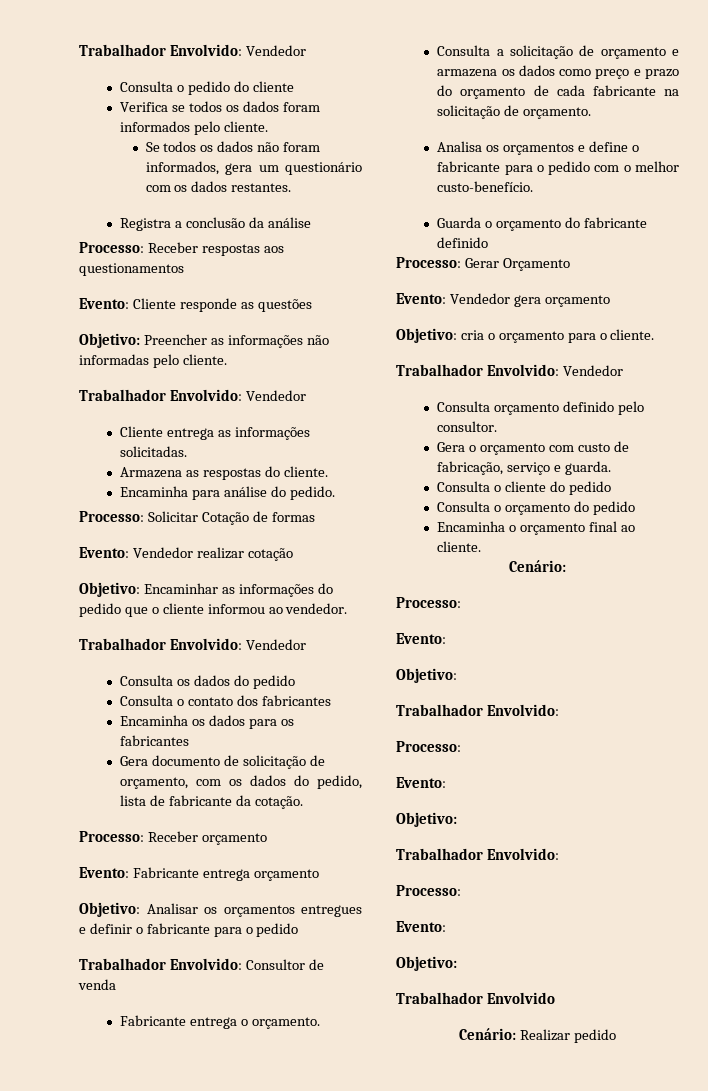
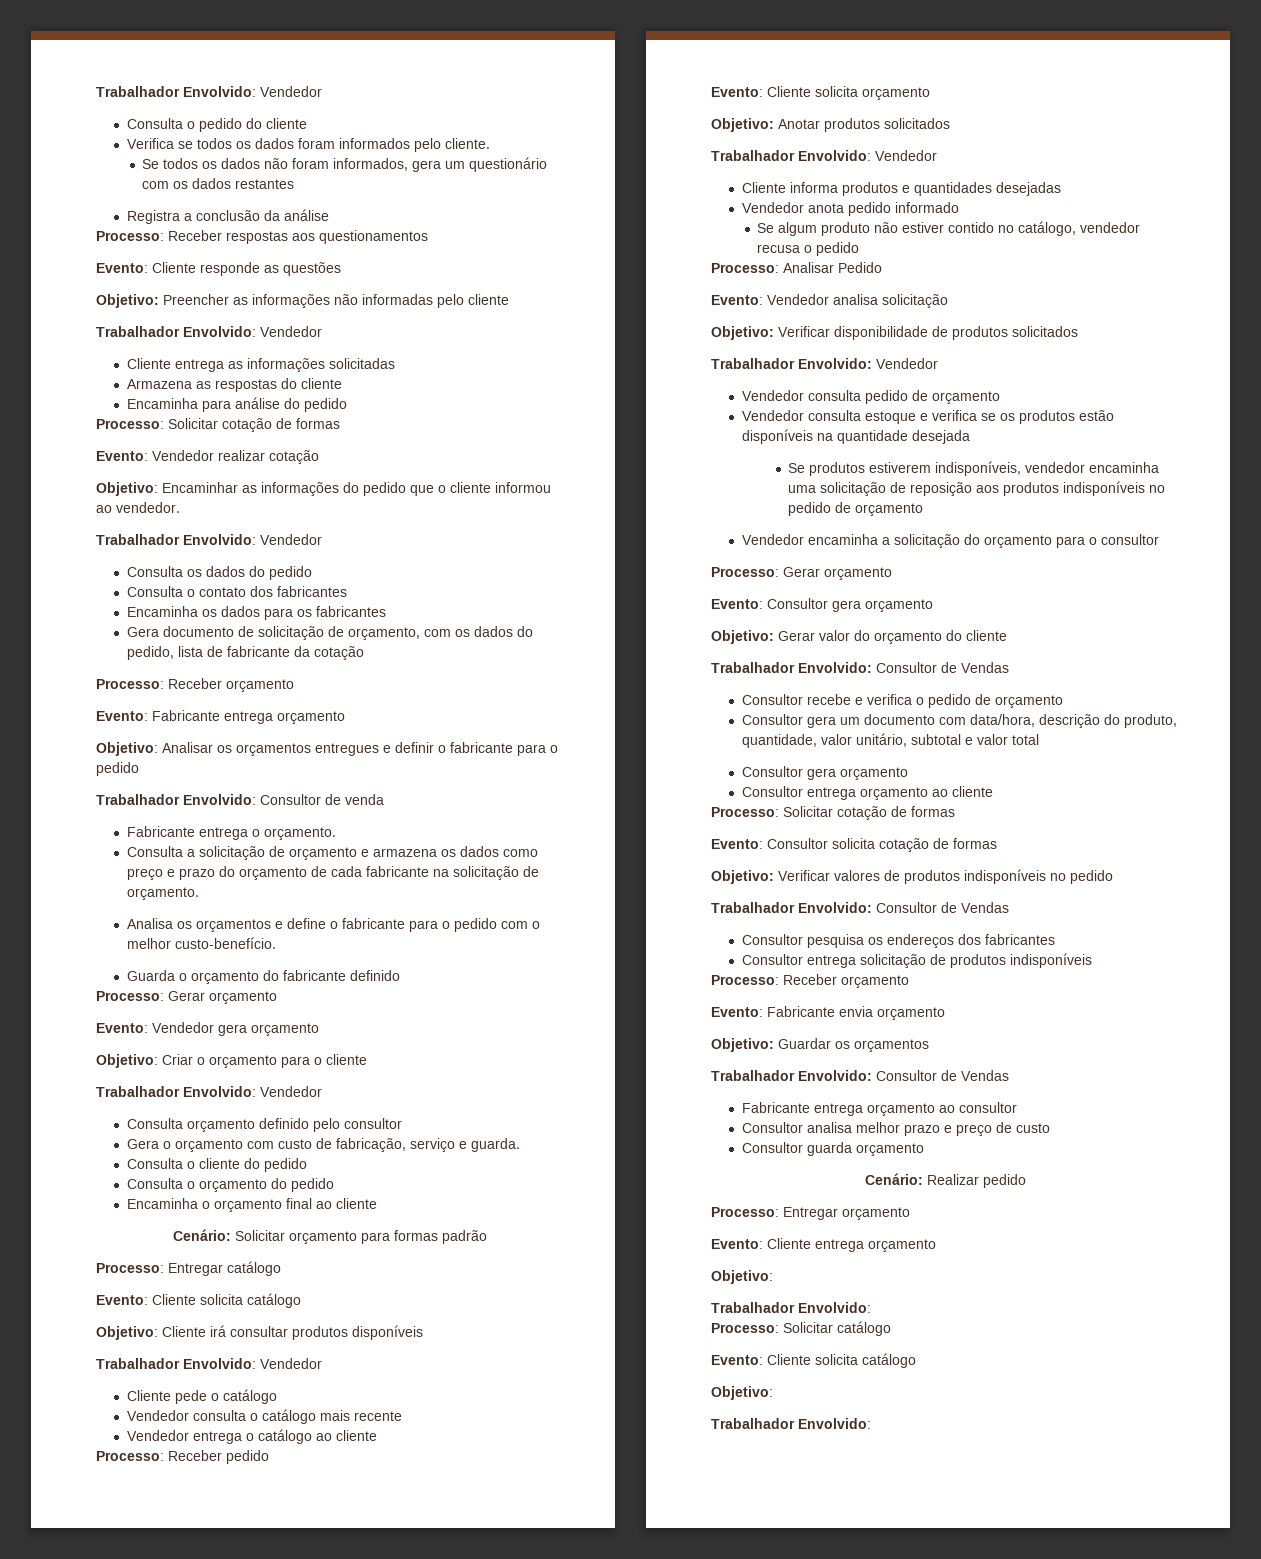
- Se todos os dados não foram informados, gera um questionário com os dados restantes.
+ Se todos os dados não foram informados, gera um questionário com os dados restantes
- Objetivo: Preencher as informações não informadas pelo cliente.
+ Objetivo: Preencher as informações não informadas pelo cliente
- Cliente entrega as informações solicitadas.
+ Cliente entrega as informações solicitadas
- Armazena as respostas do cliente.
+ Armazena as respostas do cliente
- Encaminha para análise do pedido.
- Processo: Solicitar Cotação de formas
+ Encaminha para análise do pedido
+ Processo: Solicitar cotação de formas
- Gera documento de solicitação de orçamento, com os dados do pedido, lista de fabricante da cotação.
+ Gera documento de solicitação de orçamento, com os dados do pedido, lista de fabricante da cotação
  Guarda o orçamento do fabricante definido
- Processo: Gerar Orçamento
+ Processo: Gerar orçamento
- Objetivo: cria o orçamento para o cliente.
+ Objetivo: Criar o orçamento para o cliente
- Consulta orçamento definido pelo consultor.
+ Consulta orçamento definido pelo consultor
- Encaminha o orçamento final ao cliente.
- Cenário:
- Processo:
- Evento:
+ Encaminha o orçamento final ao cliente
+ Cenário: Solicitar orçamento para formas padrão
+ Processo: Entregar catálogo
+ Evento: Cliente solicita catálogo
+ Objetivo: Cliente irá consultar produtos disponíveis
+ Trabalhador Envolvido: Vendedor
+ Cliente pede o catálogo
+ Vendedor consulta o catálogo mais recente
+ Vendedor entrega o catálogo ao cliente
+ Processo: Receber pedido
+ Evento: Cliente solicita orçamento
+ Objetivo: Anotar produtos solicitados
+ Trabalhador Envolvido: Vendedor
+ Cliente informa produtos e quantidades desejadas
+ Vendedor anota pedido informado
+ Se algum produto não estiver contido no catálogo, vendedor recusa o pedido
+ Processo: Analisar Pedido
+ Evento: Vendedor analisa solicitação
+ Objetivo: Verificar disponibilidade de produtos solicitados
+ Trabalhador Envolvido: Vendedor
+ Vendedor consulta pedido de orçamento
+ Vendedor consulta estoque e verifica se os produtos estão disponíveis na quantidade desejada
+ Se produtos estiverem indisponíveis, vendedor encaminha uma solicitação de reposição aos produtos indisponíveis no pedido de orçamento
+ Vendedor encaminha a solicitação do orçamento para o consultor
+ Processo: Gerar orçamento
+ Evento: Consultor gera orçamento
+ Objetivo: Gerar valor do orçamento do cliente
+ Trabalhador Envolvido: Consultor de Vendas
+ Consultor recebe e verifica o pedido de orçamento
+ Consultor gera um documento com data/hora, descrição do produto, quantidade, valor unitário, subtotal e valor total
+ Consultor gera orçamento
+ Consultor entrega orçamento ao cliente
+ Processo: Solicitar cotação de formas
+ Evento: Consultor solicita cotação de formas
+ Objetivo: Verificar valores de produtos indisponíveis no pedido
+ Trabalhador Envolvido: Consultor de Vendas
+ Consultor pesquisa os endereços dos fabricantes
+ Consultor entrega solicitação de produtos indisponíveis
+ Processo: Receber orçamento
+ Evento: Fabricante envia orçamento
+ Objetivo: Guardar os orçamentos
+ Trabalhador Envolvido: Consultor de Vendas
+ Fabricante entrega orçamento ao consultor
+ Consultor analisa melhor prazo e preço de custo
+ Consultor guarda orçamento
+ Cenário: Realizar pedido
+ Processo: Entregar orçamento
+ Evento: Cliente entrega orçamento
  Objetivo:
  Trabalhador Envolvido:
- Processo:
- Evento:
+ Processo: Solicitar catálogo
+ Evento: Cliente solicita catálogo
  Objetivo:
  Trabalhador Envolvido:
- Processo:
- Evento:
- Objetivo:
- Trabalhador Envolvido
- Cenário: Realizar pedido

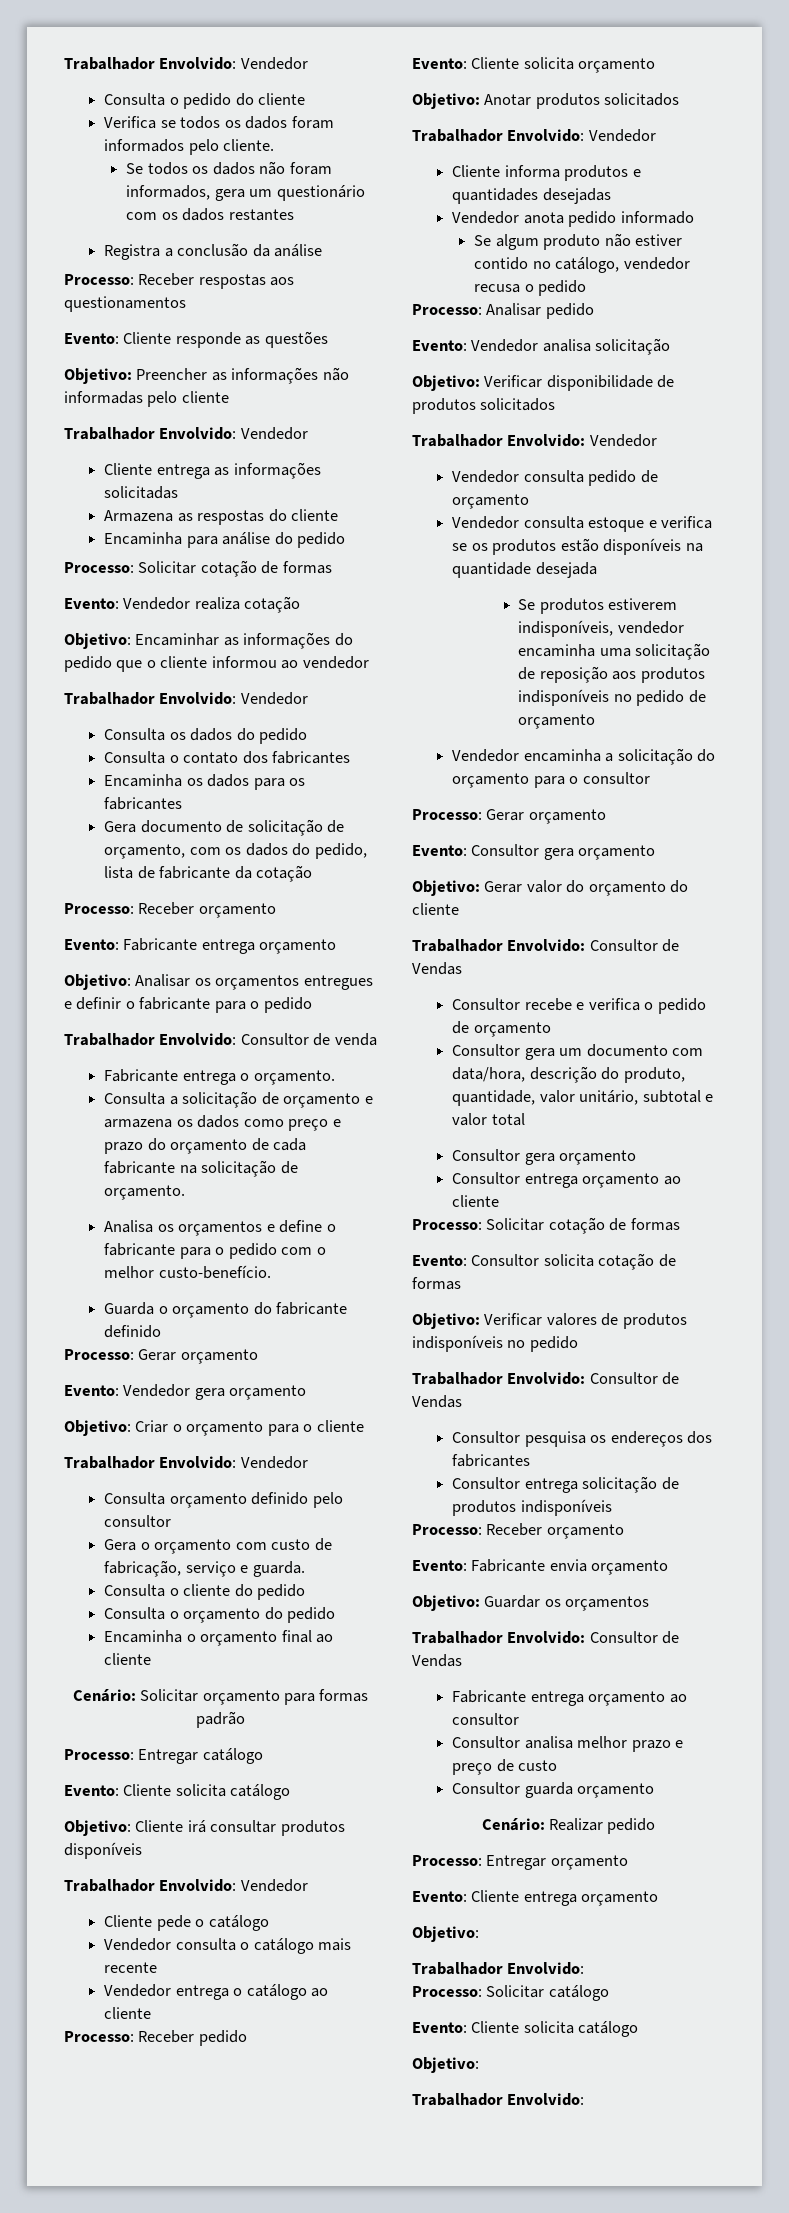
- Evento: Vendedor realizar cotação
+ Evento: Vendedor realiza cotação
- Objetivo: Encaminhar as informações do pedido que o cliente informou ao vendedor.
+ Objetivo: Encaminhar as informações do pedido que o cliente informou ao vendedor
- Processo: Analisar Pedido
+ Processo: Analisar pedido

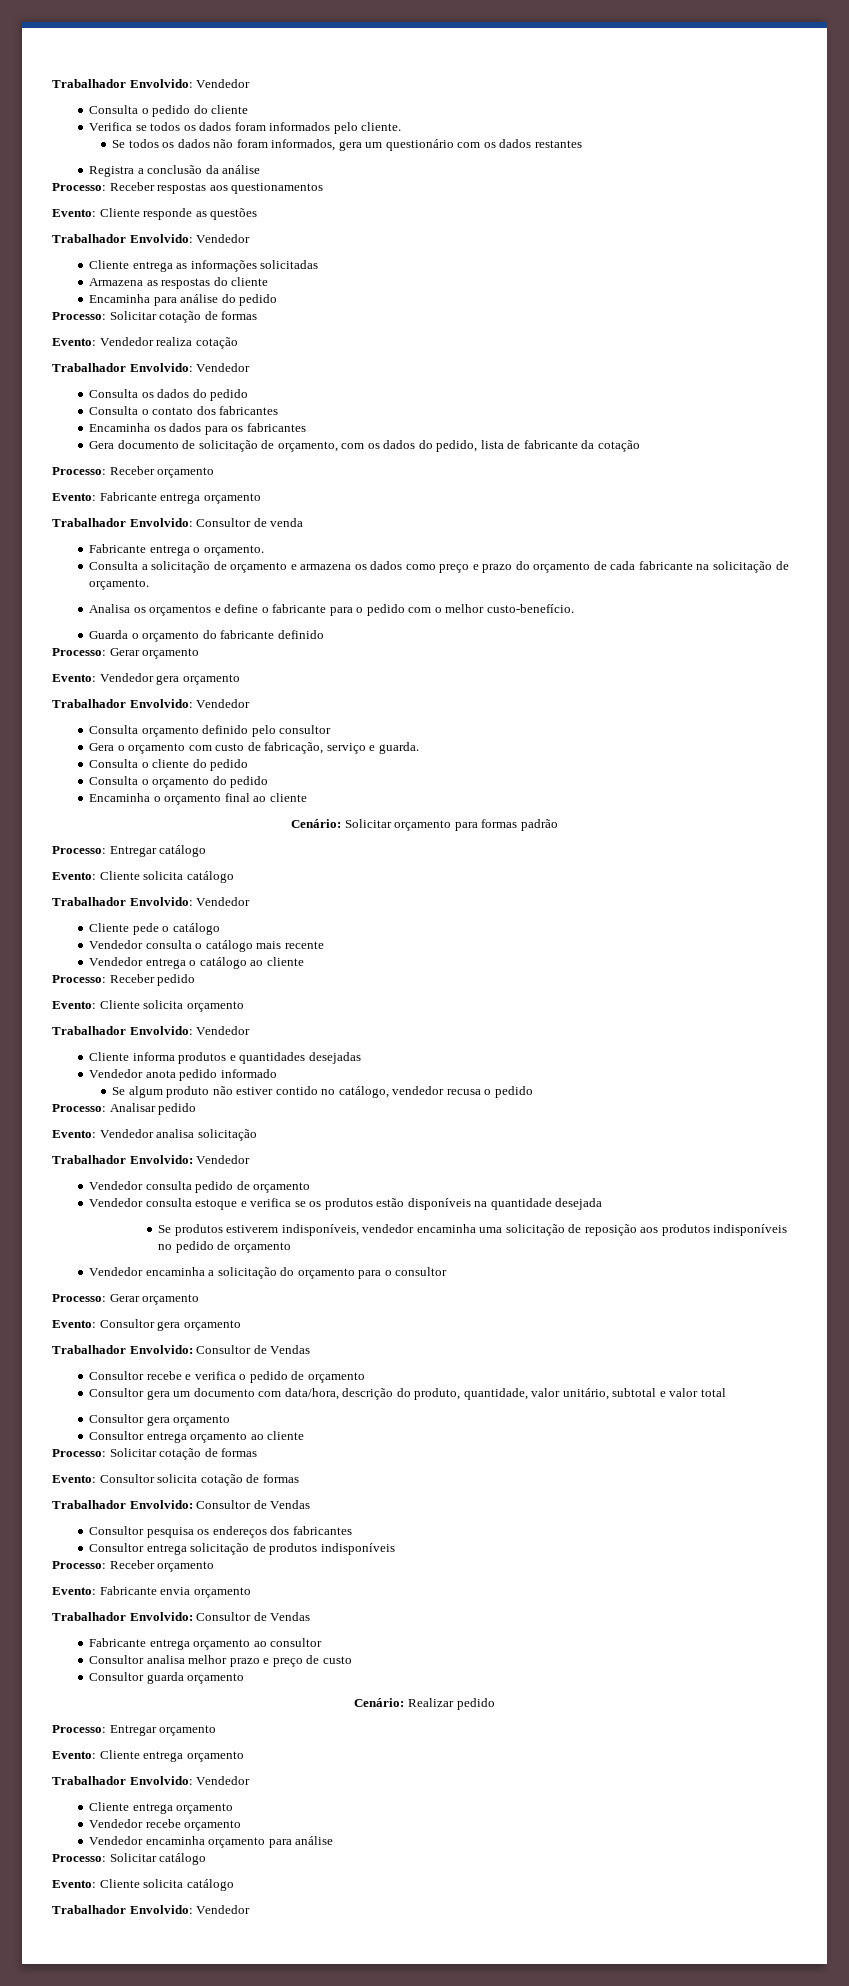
- Objetivo: Preencher as informações não informadas pelo cliente
- Objetivo: Encaminhar as informações do pedido que o cliente informou ao vendedor
- Objetivo: Analisar os orçamentos entregues e definir o fabricante para o pedido
- Objetivo: Criar o orçamento para o cliente
- Objetivo: Cliente irá consultar produtos disponíveis
- Objetivo: Anotar produtos solicitados
- Objetivo: Verificar disponibilidade de produtos solicitados
- Objetivo: Gerar valor do orçamento do cliente
- Objetivo: Verificar valores de produtos indisponíveis no pedido
- Objetivo: Guardar os orçamentos
  Evento: Cliente entrega orçamento
- Objetivo:
- Trabalhador Envolvido:
+ Trabalhador Envolvido: Vendedor
+ Cliente entrega orçamento
+ Vendedor recebe orçamento
+ Vendedor encaminha orçamento para análise
  Processo: Solicitar catálogo
  Evento: Cliente solicita catálogo
- Objetivo:
- Trabalhador Envolvido:
+ Trabalhador Envolvido: Vendedor

